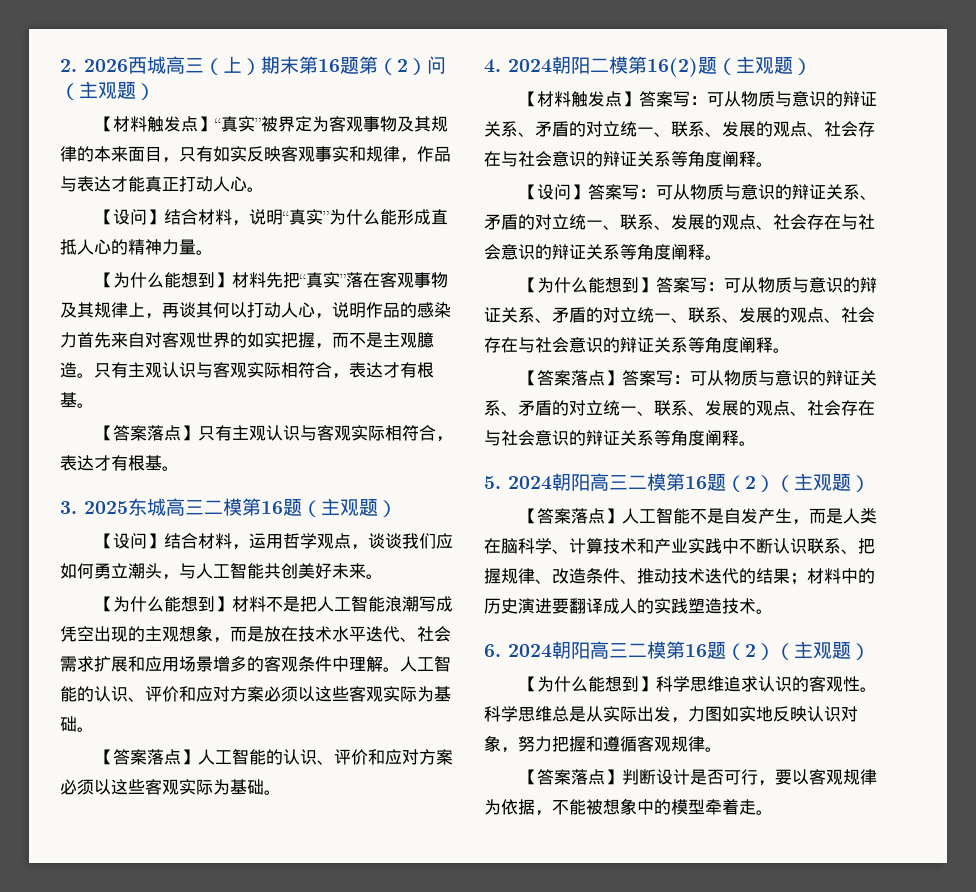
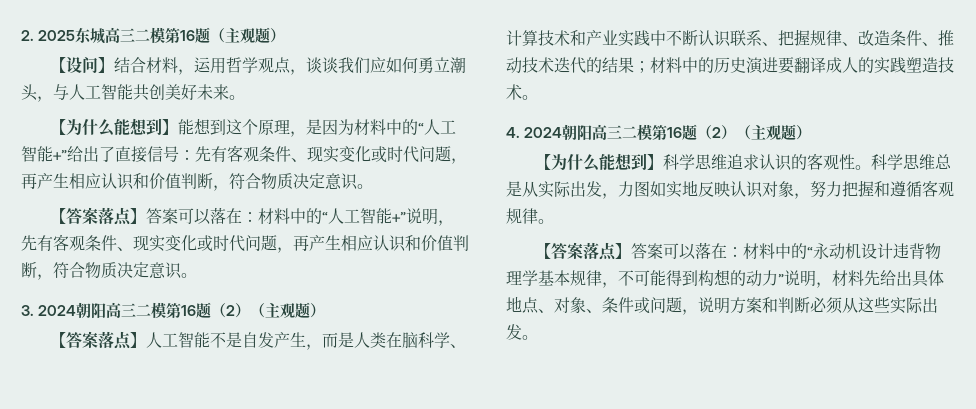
- 2. 2026西城高三（上）期末第16题第（2）问（主观题）
- 【材料触发点】“真实”被界定为客观事物及其规律的本来面目，只有如实反映客观事实和规律，作品与表达才能真正打动人心。
- 【设问】结合材料，说明“真实”为什么能形成直抵人心的精神力量。
- 【为什么能想到】材料先把“真实”落在客观事物及其规律上，再谈其何以打动人心，说明作品的感染力首先来自对客观世界的如实把握，而不是主观臆造。只有主观认识与客观实际相符合，表达才有根基。
- 【答案落点】只有主观认识与客观实际相符合，表达才有根基。
- 3. 2025东城高三二模第16题（主观题）
+ 2. 2025东城高三二模第16题（主观题）
- 【为什么能想到】材料不是把人工智能浪潮写成凭空出现的主观想象，而是放在技术水平迭代、社会需求扩展和应用场景增多的客观条件中理解。人工智能的认识、评价和应对方案必须以这些客观实际为基础。
- 【答案落点】人工智能的认识、评价和应对方案必须以这些客观实际为基础。
- 4. 2024朝阳二模第16(2)题（主观题）
- 【材料触发点】答案写：可从物质与意识的辩证关系、矛盾的对立统一、联系、发展的观点、社会存在与社会意识的辩证关系等角度阐释。
- 【设问】答案写：可从物质与意识的辩证关系、矛盾的对立统一、联系、发展的观点、社会存在与社会意识的辩证关系等角度阐释。
- 【为什么能想到】答案写：可从物质与意识的辩证关系、矛盾的对立统一、联系、发展的观点、社会存在与社会意识的辩证关系等角度阐释。
- 【答案落点】答案写：可从物质与意识的辩证关系、矛盾的对立统一、联系、发展的观点、社会存在与社会意识的辩证关系等角度阐释。
- 5. 2024朝阳高三二模第16题（2）（主观题）
+ 【为什么能想到】能想到这个原理，是因为材料中的“人工智能+”给出了直接信号：先有客观条件、现实变化或时代问题，再产生相应认识和价值判断，符合物质决定意识。
+ 【答案落点】答案可以落在：材料中的“人工智能+”说明，先有客观条件、现实变化或时代问题，再产生相应认识和价值判断，符合物质决定意识。
+ 3. 2024朝阳高三二模第16题（2）（主观题）
- 6. 2024朝阳高三二模第16题（2）（主观题）
+ 4. 2024朝阳高三二模第16题（2）（主观题）
- 【答案落点】判断设计是否可行，要以客观规律为依据，不能被想象中的模型牵着走。
+ 【答案落点】答案可以落在：材料中的“永动机设计违背物理学基本规律，不可能得到构想的动力”说明，材料先给出具体地点、对象、条件或问题，说明方案和判断必须从这些实际出发。

